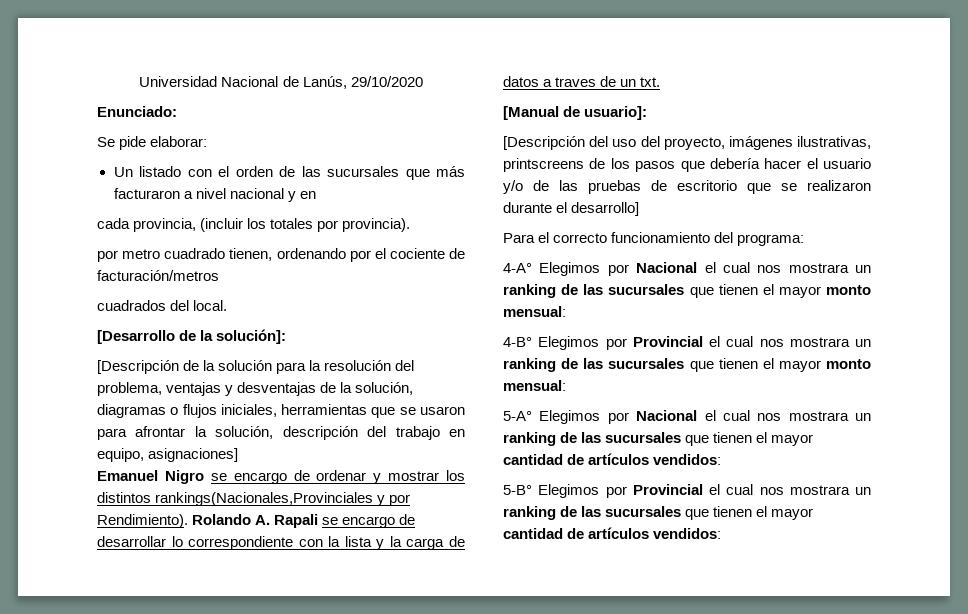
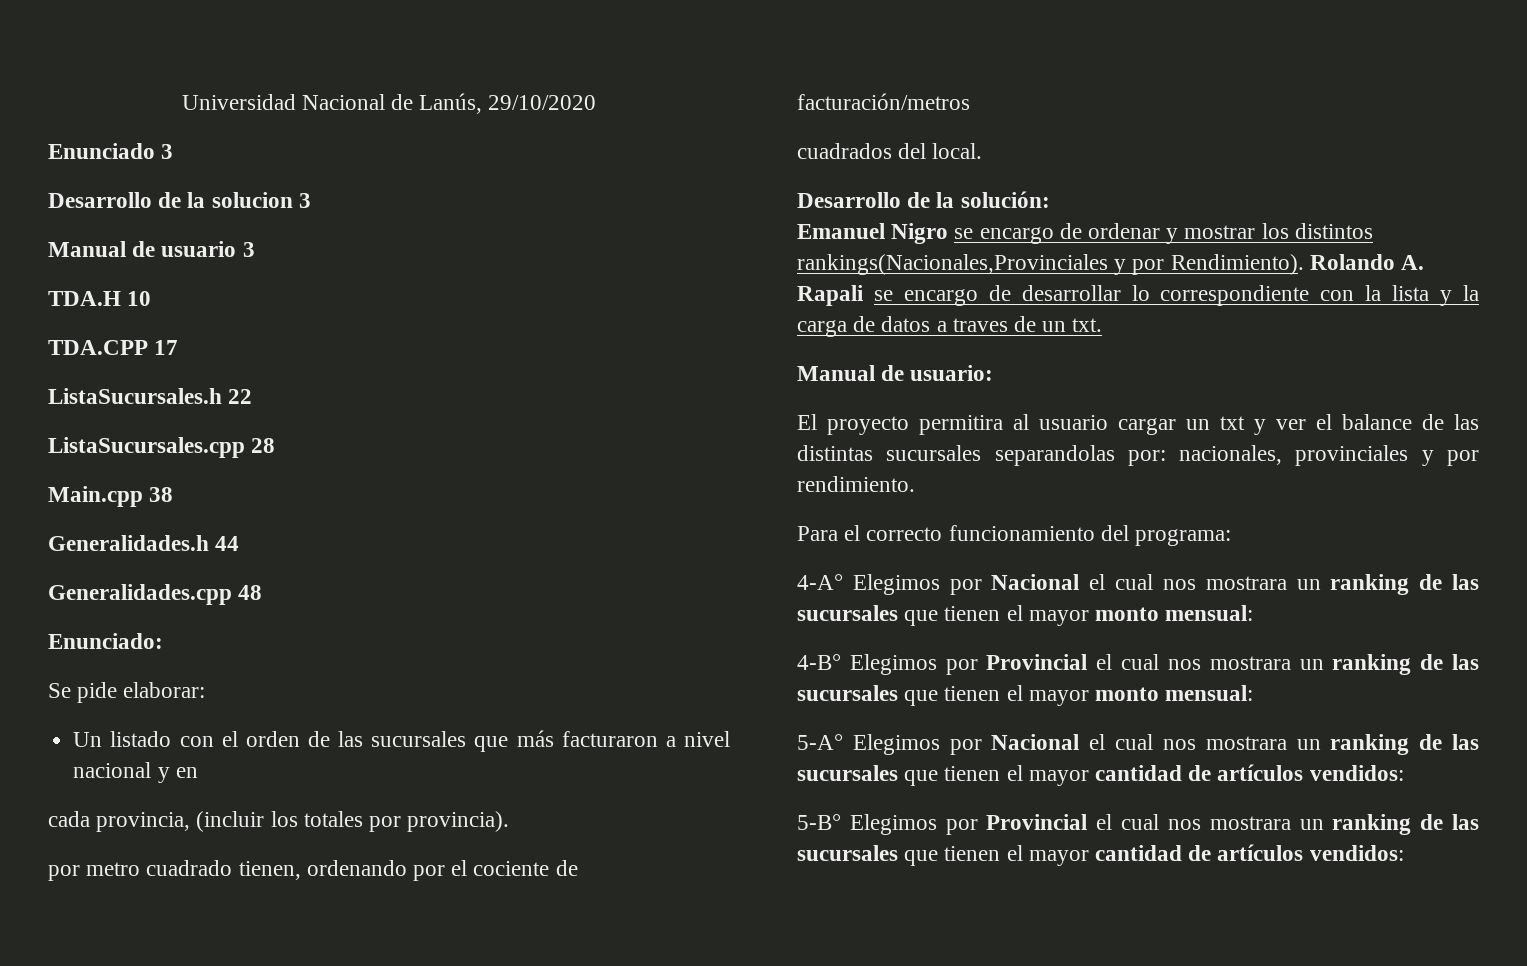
+ Enunciado 3
+ Desarrollo de la solucion 3
+ Manual de usuario 3
+ TDA.H 10
+ TDA.CPP 17
+ ListaSucursales.h 22
+ ListaSucursales.cpp 28
+ Main.cpp 38
+ Generalidades.h 44
+ Generalidades.cpp 48
- [Desarrollo de la solución]:
- [Descripción de la solución para la resolución del problema, ventajas y desventajas de la solución, diagramas o flujos iniciales, herramientas que se usaron para afrontar la solución, descripción del trabajo en equipo, asignaciones]
+ Desarrollo de la solución:
- [Manual de usuario]:
- [Descripción del uso del proyecto, imágenes ilustrativas, printscreens de los pasos que debería hacer el usuario y/o de las pruebas de escritorio que se realizaron durante el desarrollo]
+ Manual de usuario:
+ El proyecto permitira al usuario cargar un txt y ver el balance de las distintas sucursales separandolas por: nacionales, provinciales y por rendimiento.

